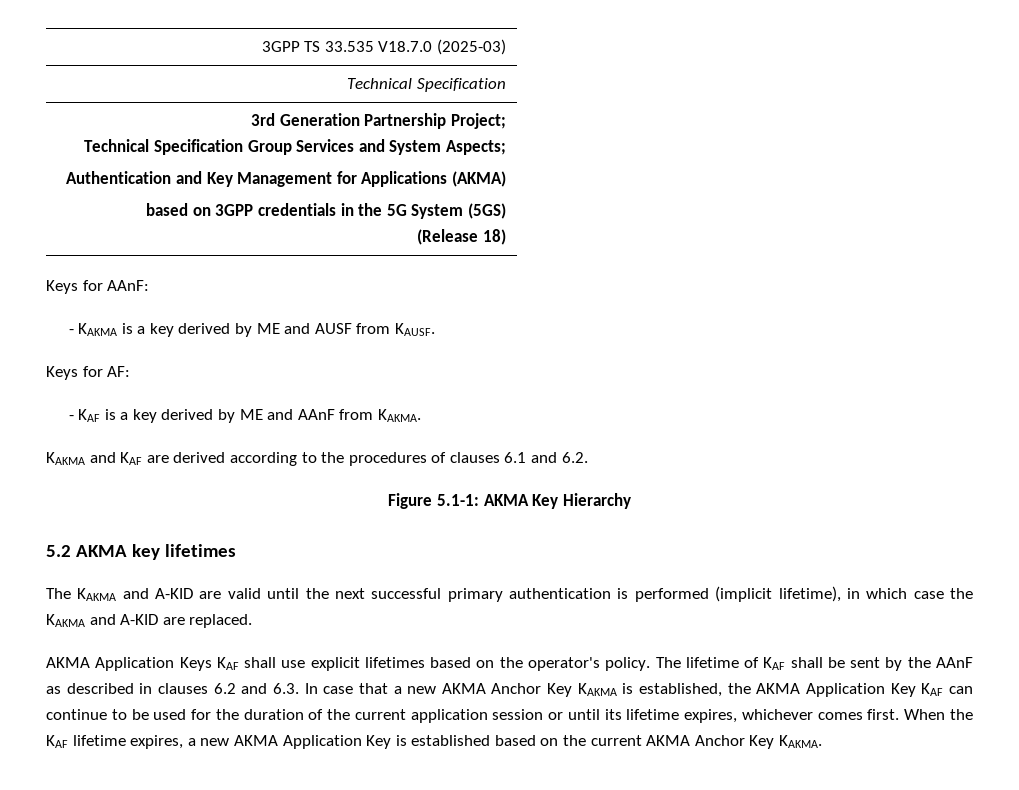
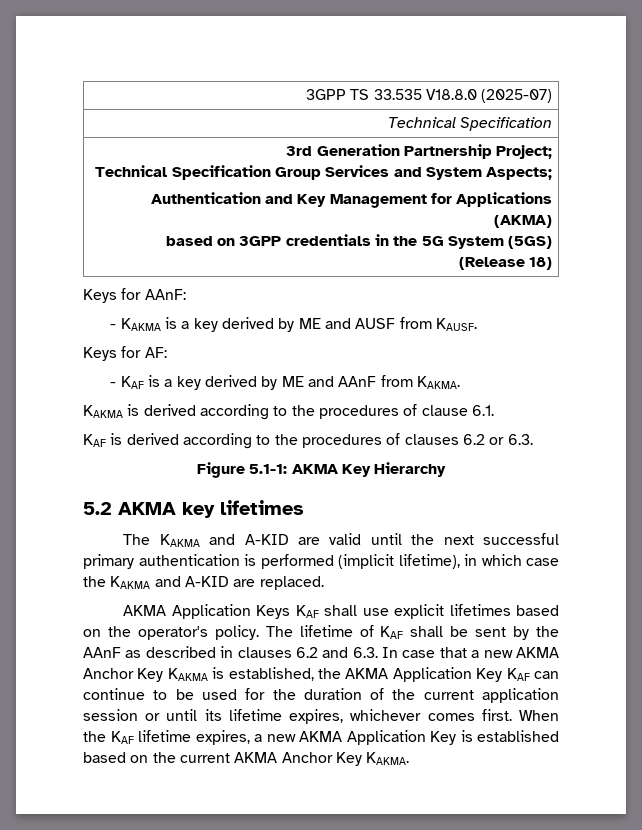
- 3GPP TS 33.535 V18.7.0 (2025-03)
+ 3GPP TS 33.535 V18.8.0 (2025-07)
- KAKMA and KAF are derived according to the procedures of clauses 6.1 and 6.2.
+ KAKMA is derived according to the procedures of clause 6.1.
+ KAF is derived according to the procedures of clauses 6.2 or 6.3.

